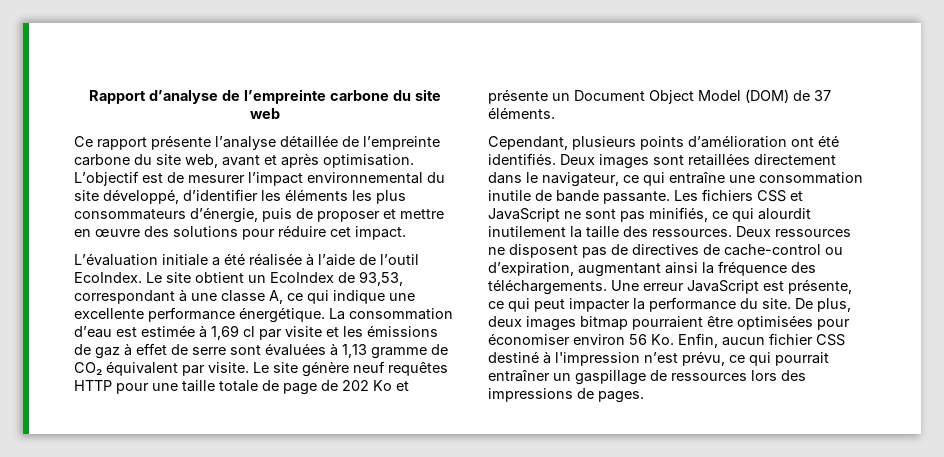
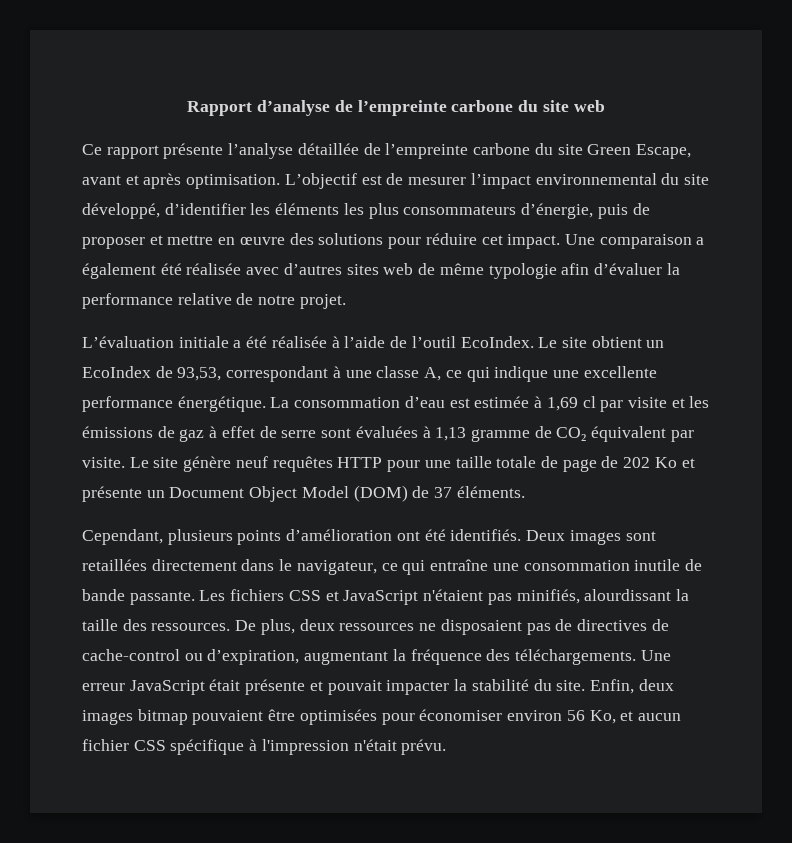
- Ce rapport présente l’analyse détaillée de l’empreinte carbone du site web, avant et après optimisation.
+ Ce rapport présente l’analyse détaillée de l’empreinte carbone du site Green Escape, avant et après optimisation.
+ Une comparaison a également été réalisée avec d’autres sites web de même typologie afin d’évaluer la performance relative de notre projet.
- Les fichiers CSS et JavaScript ne sont pas minifiés, ce qui alourdit inutilement la taille des ressources.
+ Les fichiers CSS et JavaScript n'étaient pas minifiés, alourdissant la taille des ressources.
- Deux ressources ne disposent pas de directives de cache-control ou d’expiration, augmentant ainsi la fréquence des téléchargements.
+ De plus, deux ressources ne disposaient pas de directives de cache-control ou d’expiration, augmentant la fréquence des téléchargements.
- Une erreur JavaScript est présente, ce qui peut impacter la performance du site.
+ Une erreur JavaScript était présente et pouvait impacter la stabilité du site.
- De plus, deux images bitmap pourraient être optimisées pour économiser environ 56 Ko. Enfin, aucun fichier CSS destiné à l'impression n’est prévu, ce qui pourrait entraîner un gaspillage de ressources lors des impressions de pages.
+ Enfin, deux images bitmap pouvaient être optimisées pour économiser environ 56 Ko, et aucun fichier CSS spécifique à l'impression n'était prévu.

